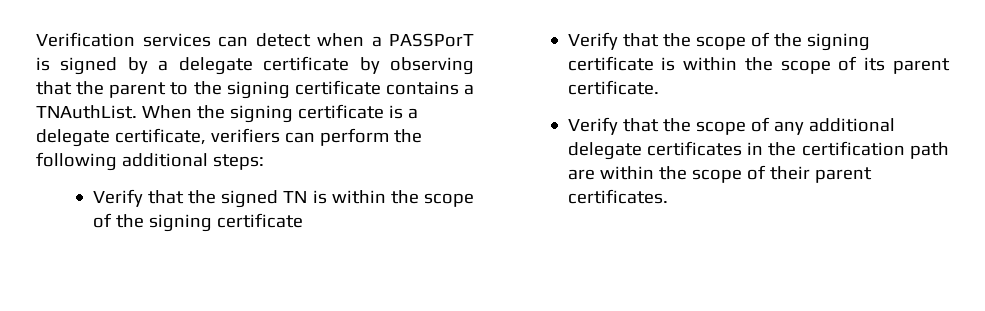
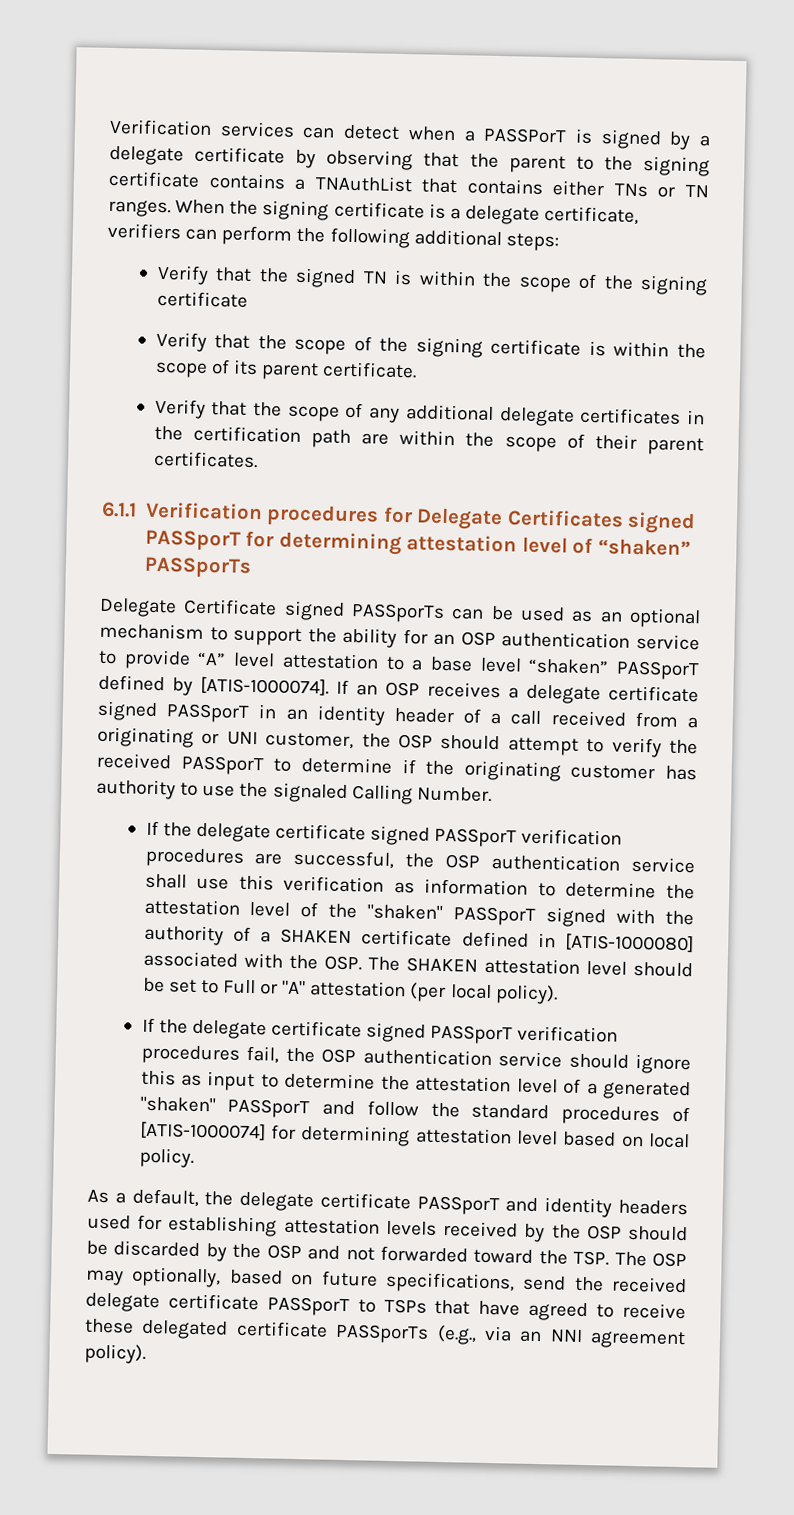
- Verification services can detect when a PASSPorT is signed by a delegate certificate by observing that the parent to the signing certificate contains a TNAuthList.
+ Verification services can detect when a PASSPorT is signed by a delegate certificate by observing that the parent to the signing certificate contains a TNAuthList that contains either TNs or TN ranges.
+ 6.1.1 Verification procedures for Delegate Certificates signed PASSporT for determining attestation level of “shaken” PASSporTs
+ Delegate Certificate signed PASSporTs can be used as an optional mechanism to support the ability for an OSP authentication service to provide “A” level attestation to a base level “shaken” PASSporT defined by [ATIS-1000074]. If an OSP receives a delegate certificate signed PASSporT in an identity header of a call received from a originating or UNI customer, the OSP should attempt to verify the received PASSporT to determine if the originating customer has authority to use the signaled Calling Number.
+ If the delegate certificate signed PASSporT verification procedures are successful, the OSP authentication service shall use this verification as information to determine the attestation level of the "shaken" PASSporT signed with the authority of a SHAKEN certificate defined in [ATIS-1000080] associated with the OSP. The SHAKEN attestation level should be set to Full or "A" attestation (per local policy).
+ If the delegate certificate signed PASSporT verification procedures fail, the OSP authentication service should ignore this as input to determine the attestation level of a generated "shaken" PASSporT and follow the standard procedures of [ATIS-1000074] for determining attestation level based on local policy.
+ As a default, the delegate certificate PASSporT and identity headers used for establishing attestation levels received by the OSP should be discarded by the OSP and not forwarded toward the TSP. The OSP may optionally, based on future specifications, send the received delegate certificate PASSporT to TSPs that have agreed to receive these delegated certificate PASSporTs (e.g., via an NNI agreement policy).

